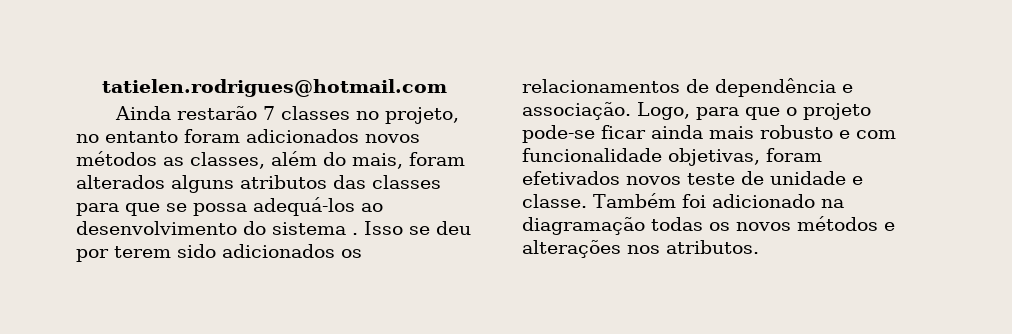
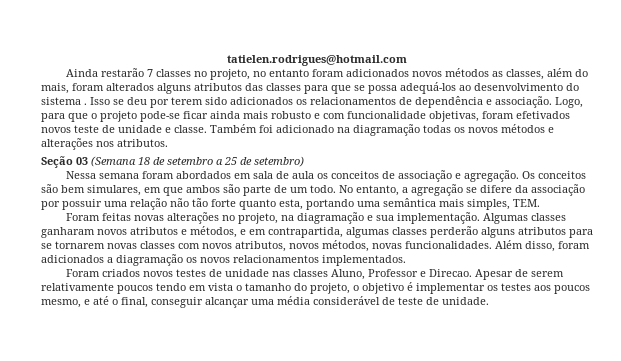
+ Seção 03 (Semana 18 de setembro a 25 de setembro)
+ Nessa semana foram abordados em sala de aula os conceitos de associação e agregação. Os conceitos são bem simulares, em que ambos são parte de um todo. No entanto, a agregação se difere da associação por possuir uma relação não tão forte quanto esta, portando uma semântica mais simples, TEM.
+ Foram feitas novas alterações no projeto, na diagramação e sua implementação. Algumas classes ganharam novos atributos e métodos, e em contrapartida, algumas classes perderão alguns atributos para se tornarem novas classes com novos atributos, novos métodos, novas funcionalidades. Além disso, foram adicionados a diagramação os novos relacionamentos implementados.
+ Foram criados novos testes de unidade nas classes Aluno, Professor e Direcao. Apesar de serem relativamente poucos tendo em vista o tamanho do projeto, o objetivo é implementar os testes aos poucos mesmo, e até o final, conseguir alcançar uma média considerável de teste de unidade.

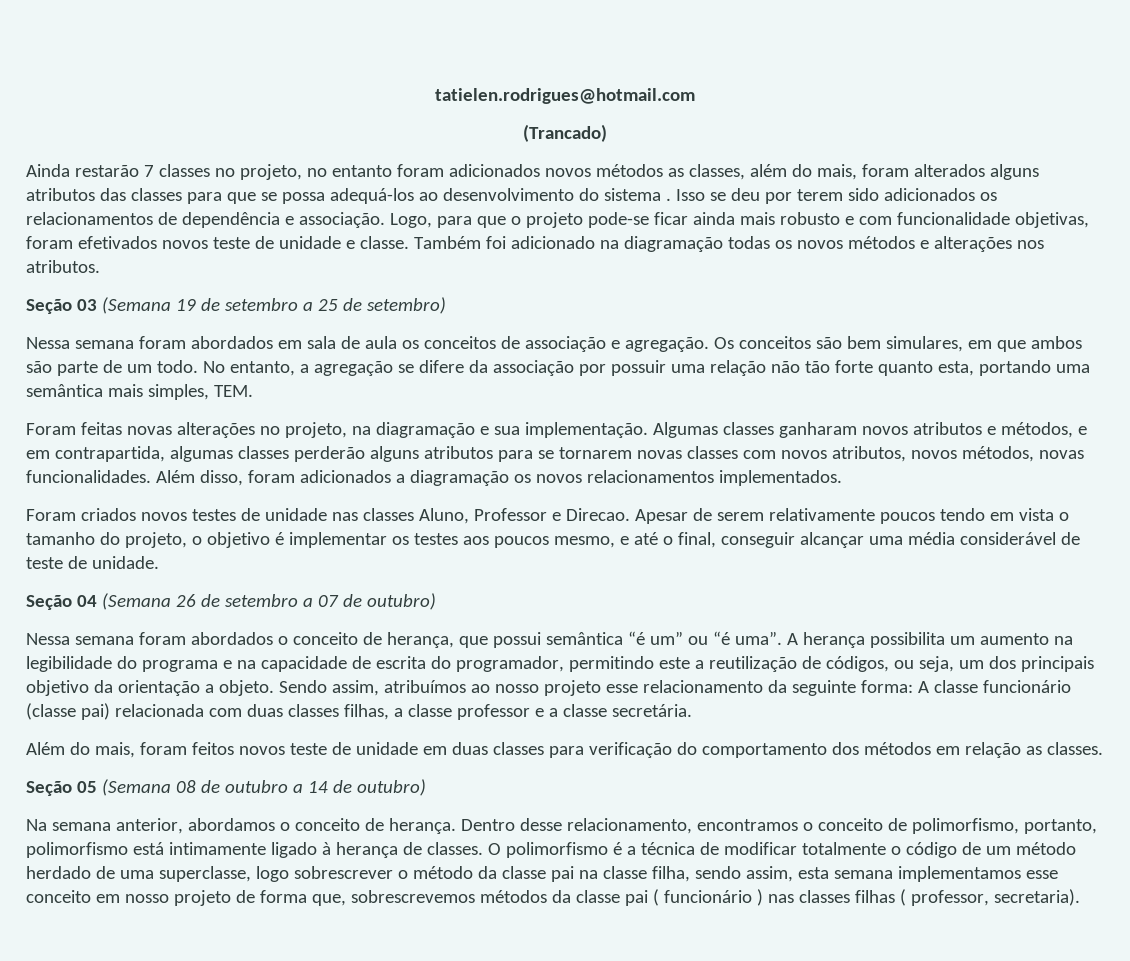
+ (Trancado)
- Seção 03 (Semana 18 de setembro a 25 de setembro)
+ Seção 03 (Semana 19 de setembro a 25 de setembro)
+ Seção 04 (Semana 26 de setembro a 07 de outubro)
+ Nessa semana foram abordados o conceito de herança, que possui semântica “é um” ou “é uma”. A herança possibilita um aumento na legibilidade do programa e na capacidade de escrita do programador, permitindo este a reutilização de códigos, ou seja, um dos principais objetivo da orientação a objeto. Sendo assim, atribuímos ao nosso projeto esse relacionamento da seguinte forma: A classe funcionário (classe pai) relacionada com duas classes filhas, a classe professor e a classe secretária.
+ Além do mais, foram feitos novos teste de unidade em duas classes para verificação do comportamento dos métodos em relação as classes.
+ Seção 05 (Semana 08 de outubro a 14 de outubro)
+ Na semana anterior, abordamos o conceito de herança. Dentro desse relacionamento, encontramos o conceito de polimorfismo, portanto, polimorfismo está intimamente ligado à herança de classes. O polimorfismo é a técnica de modificar totalmente o código de um método herdado de uma superclasse, logo sobrescrever o método da classe pai na classe filha, sendo assim, esta semana implementamos esse conceito em nosso projeto de forma que, sobrescrevemos métodos da classe pai ( funcionário ) nas classes filhas ( professor, secretaria).

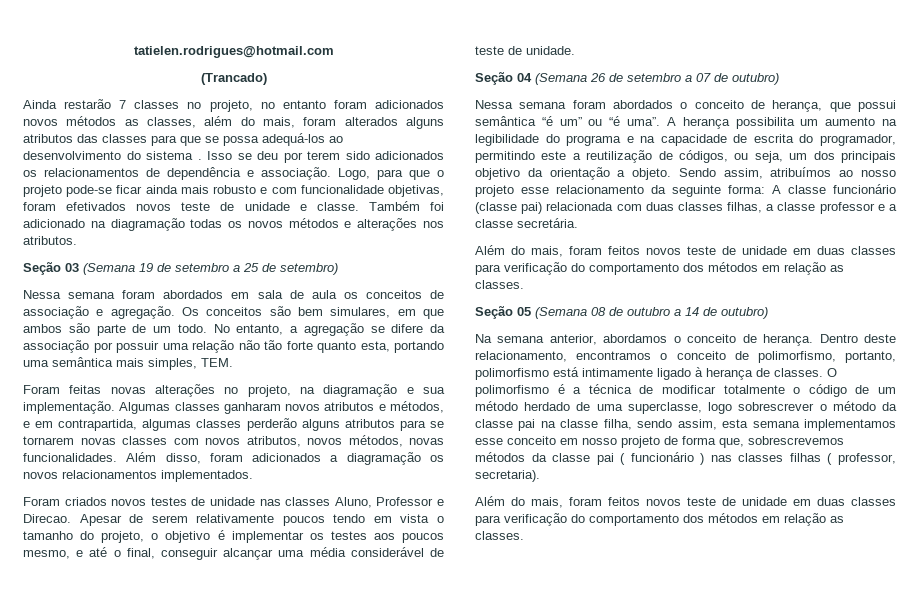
- Dentro desse relacionamento, encontramos o conceito de polimorfismo, portanto, polimorfismo está intimamente ligado à herança de classes.
+ Dentro deste relacionamento, encontramos o conceito de polimorfismo, portanto, polimorfismo está intimamente ligado à herança de classes.
  O polimorfismo é a técnica de modificar totalmente o código de um método herdado de uma superclasse, logo sobrescrever o método da classe pai na classe filha, sendo assim, esta semana implementamos esse conceito em nosso projeto de forma que, sobrescrevemos métodos da classe pai ( funcionário ) nas classes filhas ( professor, secretaria).
+ Além do mais, foram feitos novos teste de unidade em duas classes para verificação do comportamento dos métodos em relação as classes.

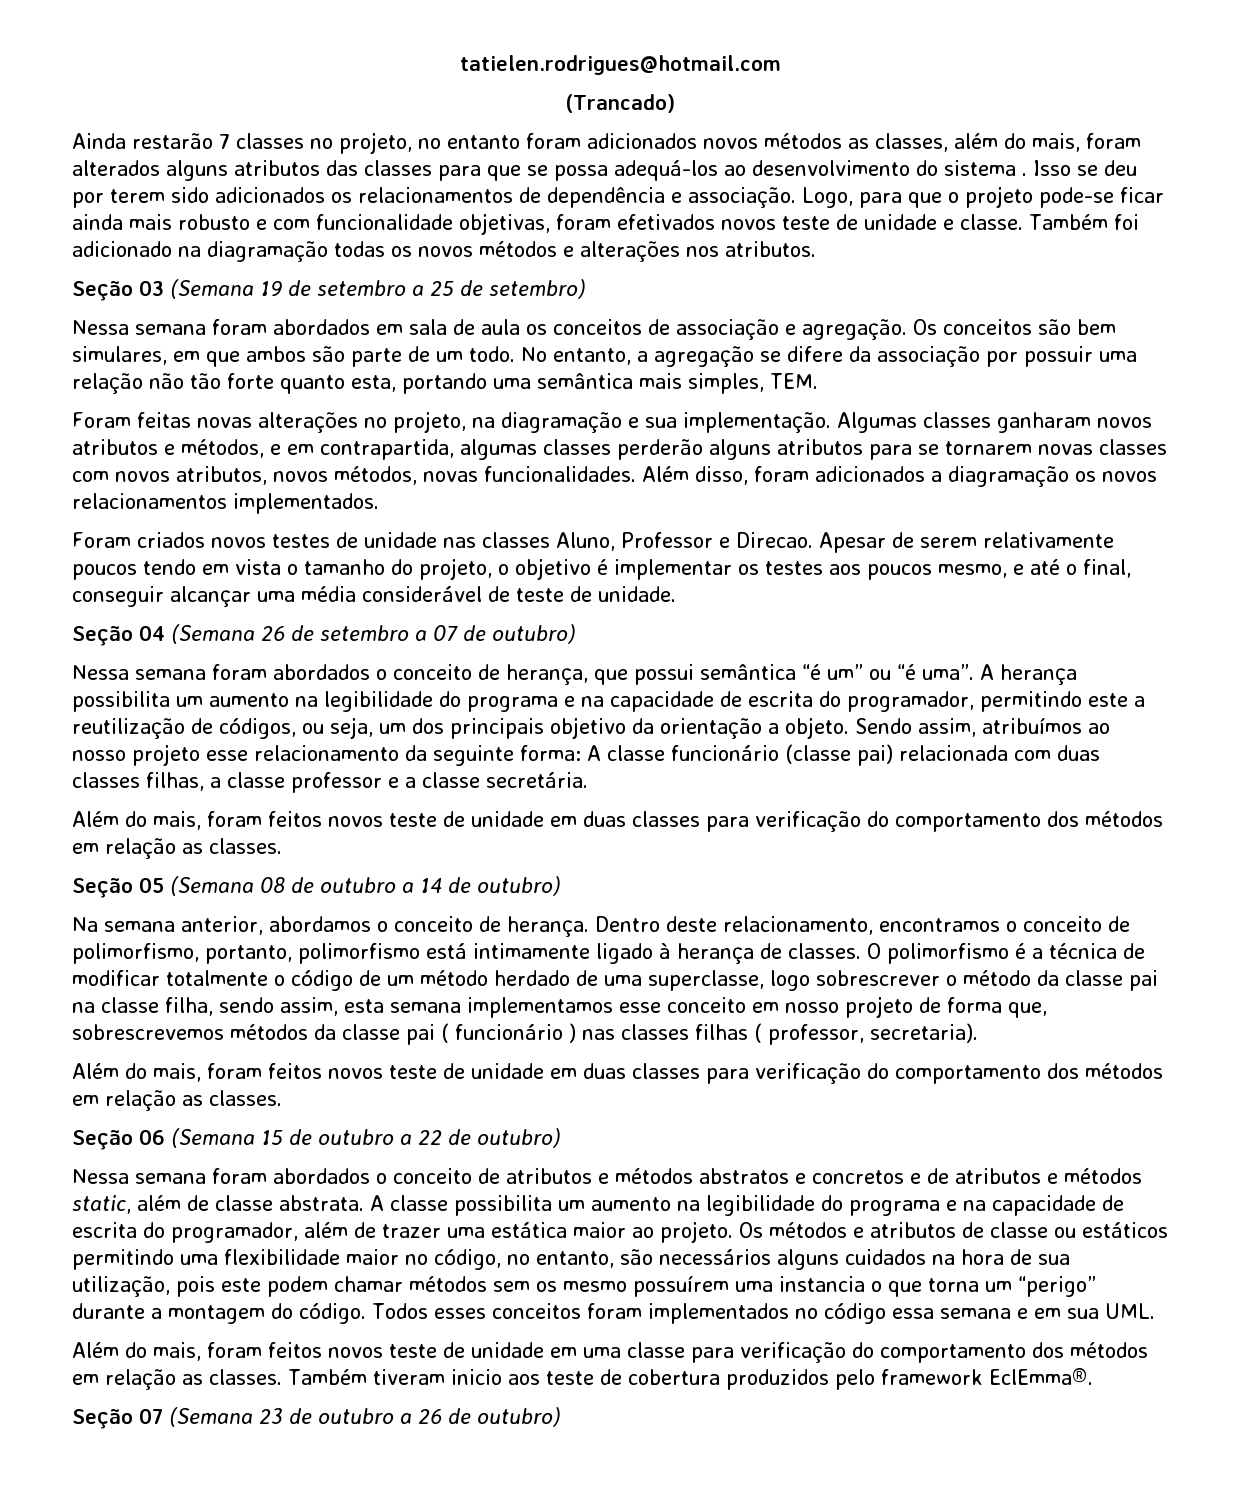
+ Seção 06 (Semana 15 de outubro a 22 de outubro)
+ Nessa semana foram abordados o conceito de atributos e métodos abstratos e concretos e de atributos e métodos static, além de classe abstrata. A classe possibilita um aumento na legibilidade do programa e na capacidade de escrita do programador, além de trazer uma estática maior ao projeto. Os métodos e atributos de classe ou estáticos permitindo uma flexibilidade maior no código, no entanto, são necessários alguns cuidados na hora de sua utilização, pois este podem chamar métodos sem os mesmo possuírem uma instancia o que torna um “perigo” durante a montagem do código. Todos esses conceitos foram implementados no código essa semana e em sua UML.
+ Além do mais, foram feitos novos teste de unidade em uma classe para verificação do comportamento dos métodos em relação as classes. Também tiveram inicio aos teste de cobertura produzidos pelo framework EclEmma®.
+ Seção 07 (Semana 23 de outubro a 26 de outubro)

